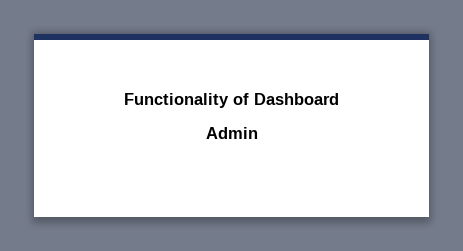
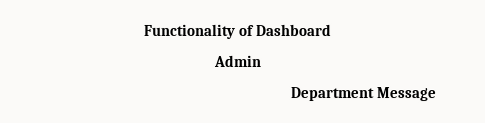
+ Department Message

